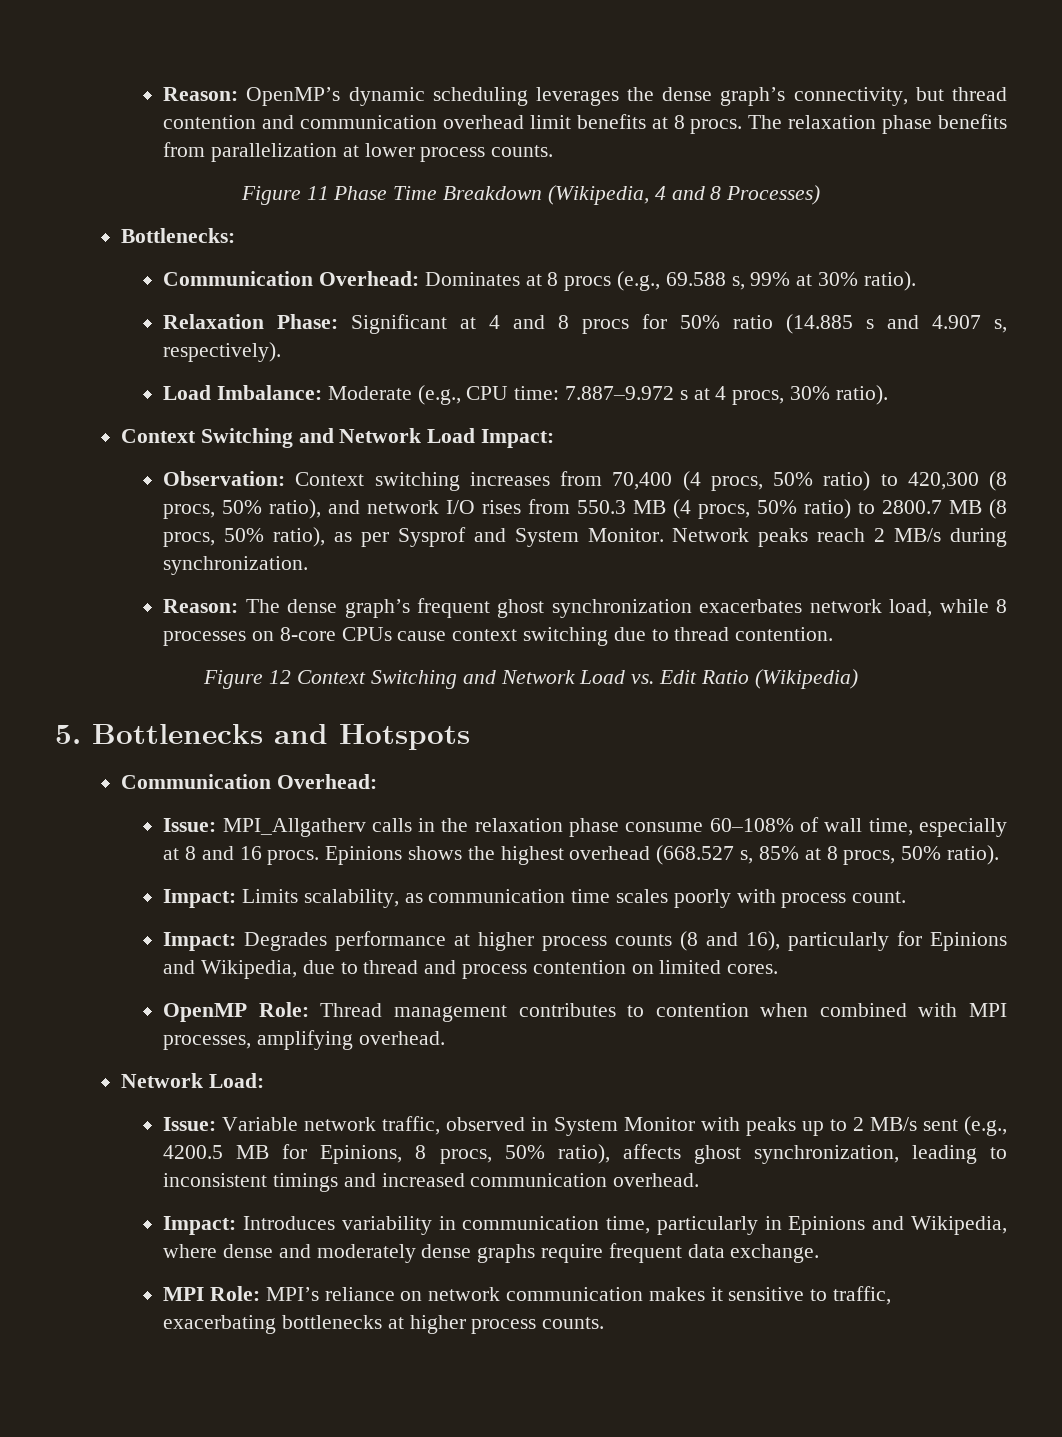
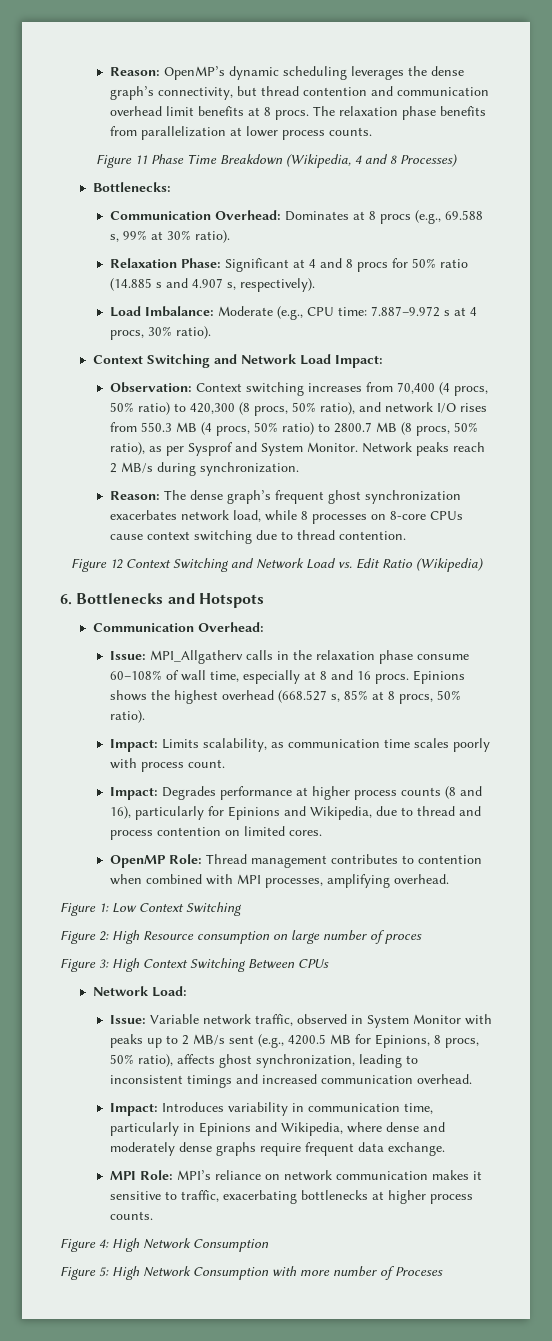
- 5. Bottlenecks and Hotspots
+ 6. Bottlenecks and Hotspots
+ Figure 1: Low Context Switching
+ Figure 2: High Resource consumption on large number of proces
+ Figure 3: High Context Switching Between CPUs
+ Figure 4: High Network Consumption
+ Figure 5: High Network Consumption with more number of Proceses

